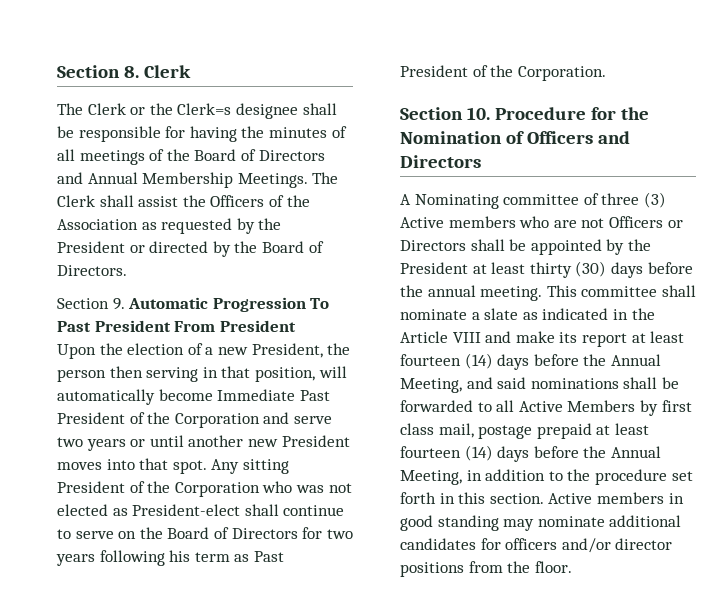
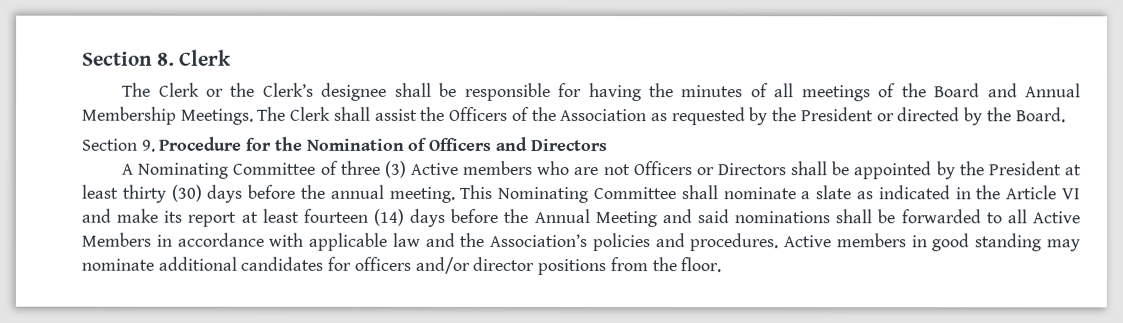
- The Clerk or the Clerk=s designee shall be responsible for having the minutes of all meetings of the Board of Directors and Annual Membership Meetings.
+ The Clerk or the Clerk’s designee shall be responsible for having the minutes of all meetings of the Board and Annual Membership Meetings.
- The Clerk shall assist the Officers of the Association as requested by the President or directed by the Board of Directors.
+ The Clerk shall assist the Officers of the Association as requested by the President or directed by the Board.
- Section 9. Automatic Progression To Past President From President
- Upon the election of a new President, the person then serving in that position, will automatically become Immediate Past President of the Corporation and serve two years or until another new President moves into that spot. Any sitting President of the Corporation who was not elected as President-elect shall continue to serve on the Board of Directors for two years following his term as Past President of the Corporation.
- Section 10. Procedure for the Nomination of Officers and Directors
+ Section 9. Procedure for the Nomination of Officers and Directors
- A Nominating committee of three (3) Active members who are not Officers or Directors shall be appointed by the President at least thirty (30) days before the annual meeting.
+ A Nominating Committee of three (3) Active members who are not Officers or Directors shall be appointed by the President at least thirty (30) days before the annual meeting.
- This committee shall nominate a slate as indicated in the Article VIII and make its report at least fourteen (14) days before the Annual Meeting, and said nominations shall be forwarded to all Active Members by first class mail, postage prepaid at least fourteen (14) days before the Annual Meeting, in addition to the procedure set forth in this section.
+ This Nominating Committee shall nominate a slate as indicated in the Article VI and make its report at least fourteen (14) days before the Annual Meeting and said nominations shall be forwarded to all Active Members in accordance with applicable law and the Association’s policies and procedures.

